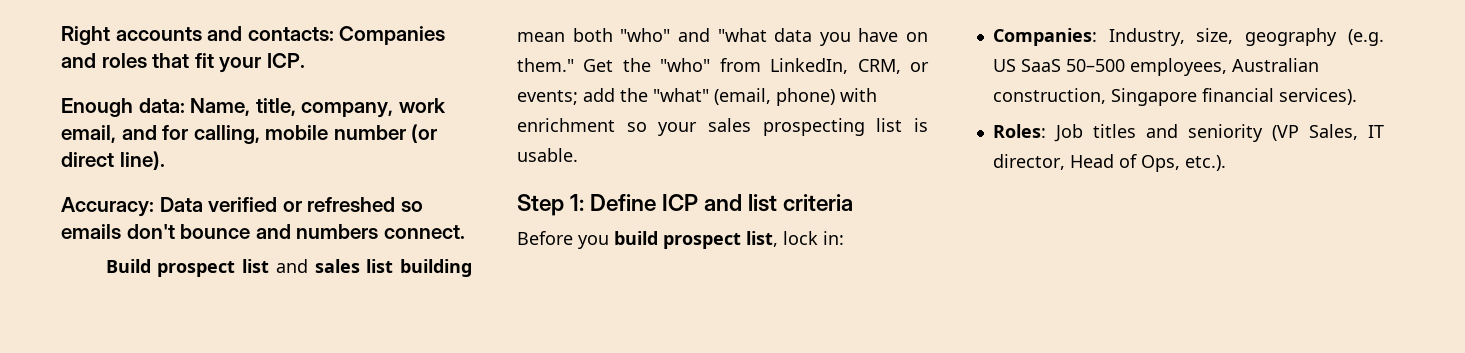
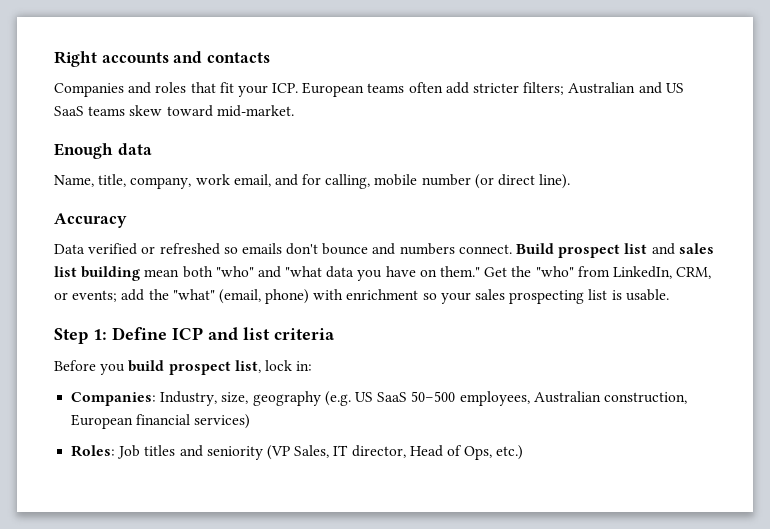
- Right accounts and contacts: Companies and roles that fit your ICP.
+ Right accounts and contacts
+ Companies and roles that fit your ICP. European teams often add stricter filters; Australian and US SaaS teams skew toward mid-market.
- Enough data: Name, title, company, work email, and for calling, mobile number (or direct line).
+ Enough data
+ Name, title, company, work email, and for calling, mobile number (or direct line).
- Accuracy: Data verified or refreshed so emails don't bounce and numbers connect.
- Build prospect list and sales list building mean both "who" and "what data you have on them."
+ Accuracy
+ Data verified or refreshed so emails don't bounce and numbers connect. Build prospect list and sales list building mean both "who" and "what data you have on them."
- Companies: Industry, size, geography (e.g. US SaaS 50–500 employees, Australian construction, Singapore financial services).
+ Companies: Industry, size, geography (e.g. US SaaS 50–500 employees, Australian construction, European financial services)
- Roles: Job titles and seniority (VP Sales, IT director, Head of Ops, etc.).
+ Roles: Job titles and seniority (VP Sales, IT director, Head of Ops, etc.)

